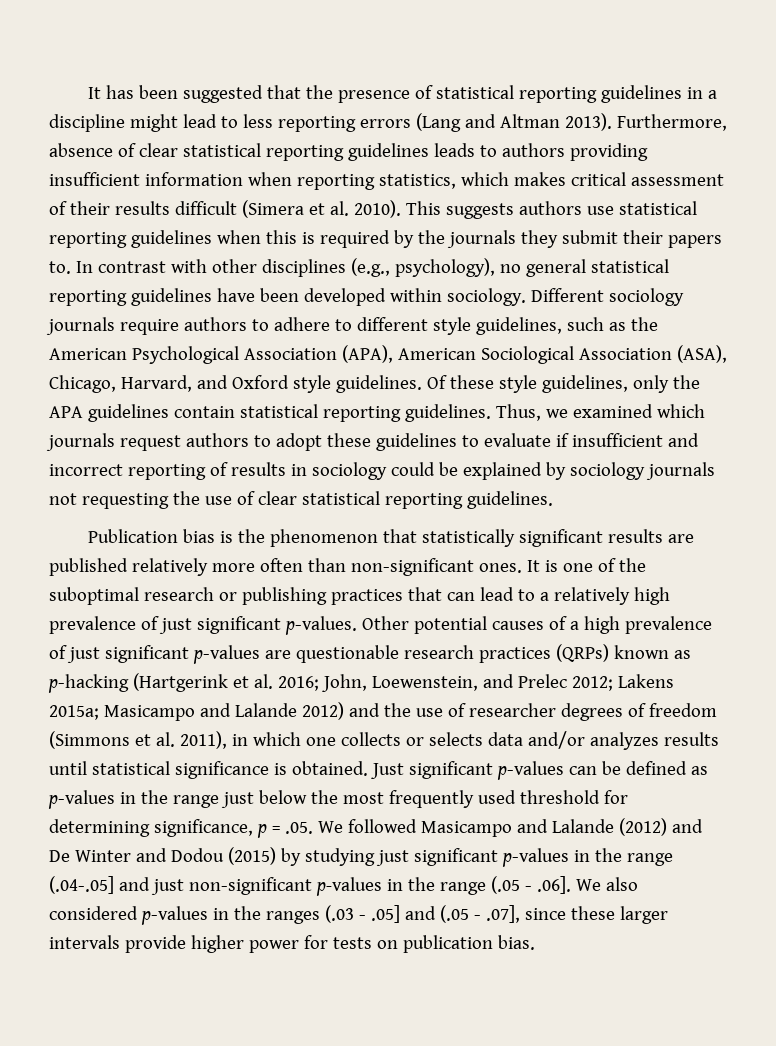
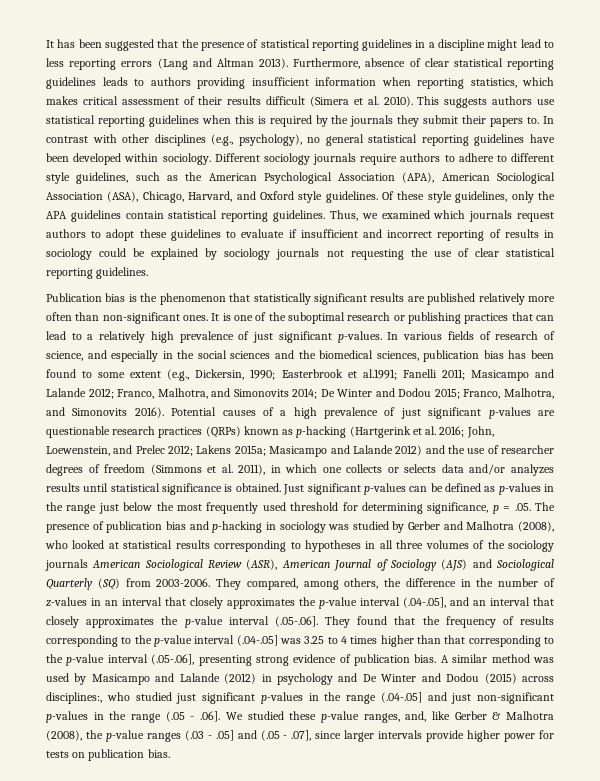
- Other potential causes of a high prevalence of just significant p-values are questionable research practices (QRPs) known as p-hacking (Hartgerink et al. 2016; John, Loewenstein, and Prelec 2012; Lakens 2015a; Masicampo and Lalande 2012) and the use of researcher degrees of freedom (Simmons et al. 2011), in which one collects or selects data and/or analyzes results until statistical significance is obtained.
+ In various fields of research of science, and especially in the social sciences and the biomedical sciences, publication bias has been found to some extent (e.g., Dickersin, 1990; Easterbrook et al.1991; Fanelli 2011; Masicampo and Lalande 2012; Franco, Malhotra, and Simonovits 2014; De Winter and Dodou 2015; Franco, Malhotra, and Simonovits 2016). Potential causes of a high prevalence of just significant p-values are questionable research practices (QRPs) known as p-hacking (Hartgerink et al. 2016; John, Loewenstein, and Prelec 2012; Lakens 2015a; Masicampo and Lalande 2012) and the use of researcher degrees of freedom (Simmons et al. 2011), in which one collects or selects data and/or analyzes results until statistical significance is obtained.
- Just significant p-values can be defined as p-values in the range just below the most frequently used threshold for determining significance, p = .05. We followed Masicampo and Lalande (2012) and De Winter and Dodou (2015) by studying just significant p-values in the range (.04-.05] and just non-significant p-values in the range (.05 - .06]. We also considered p-values in the ranges (.03 - .05] and (.05 - .07], since these larger intervals provide higher power for tests on publication bias.
+ Just significant p-values can be defined as p-values in the range just below the most frequently used threshold for determining significance, p = .05. The presence of publication bias and p-hacking in sociology was studied by Gerber and Malhotra (2008), who looked at statistical results corresponding to hypotheses in all three volumes of the sociology journals American Sociological Review (ASR), American Journal of Sociology (AJS) and Sociological Quarterly (SQ) from 2003-2006. They compared, among others, the difference in the number of z-values in an interval that closely approximates the p-value interval (.04-.05], and an interval that closely approximates the p-value interval (.05-.06]. They found that the frequency of results corresponding to the p-value interval (.04-.05] was 3.25 to 4 times higher than that corresponding to the p-value interval (.05-.06], presenting strong evidence of publication bias. A similar method was used by Masicampo and Lalande (2012) in psychology and De Winter and Dodou (2015) across disciplines:, who studied just significant p-values in the range (.04-.05] and just non-significant p-values in the range (.05 - .06]. We studied these p-value ranges, and, like Gerber & Malhotra (2008), the p-value ranges (.03 - .05] and (.05 - .07], since larger intervals provide higher power for tests on publication bias.

